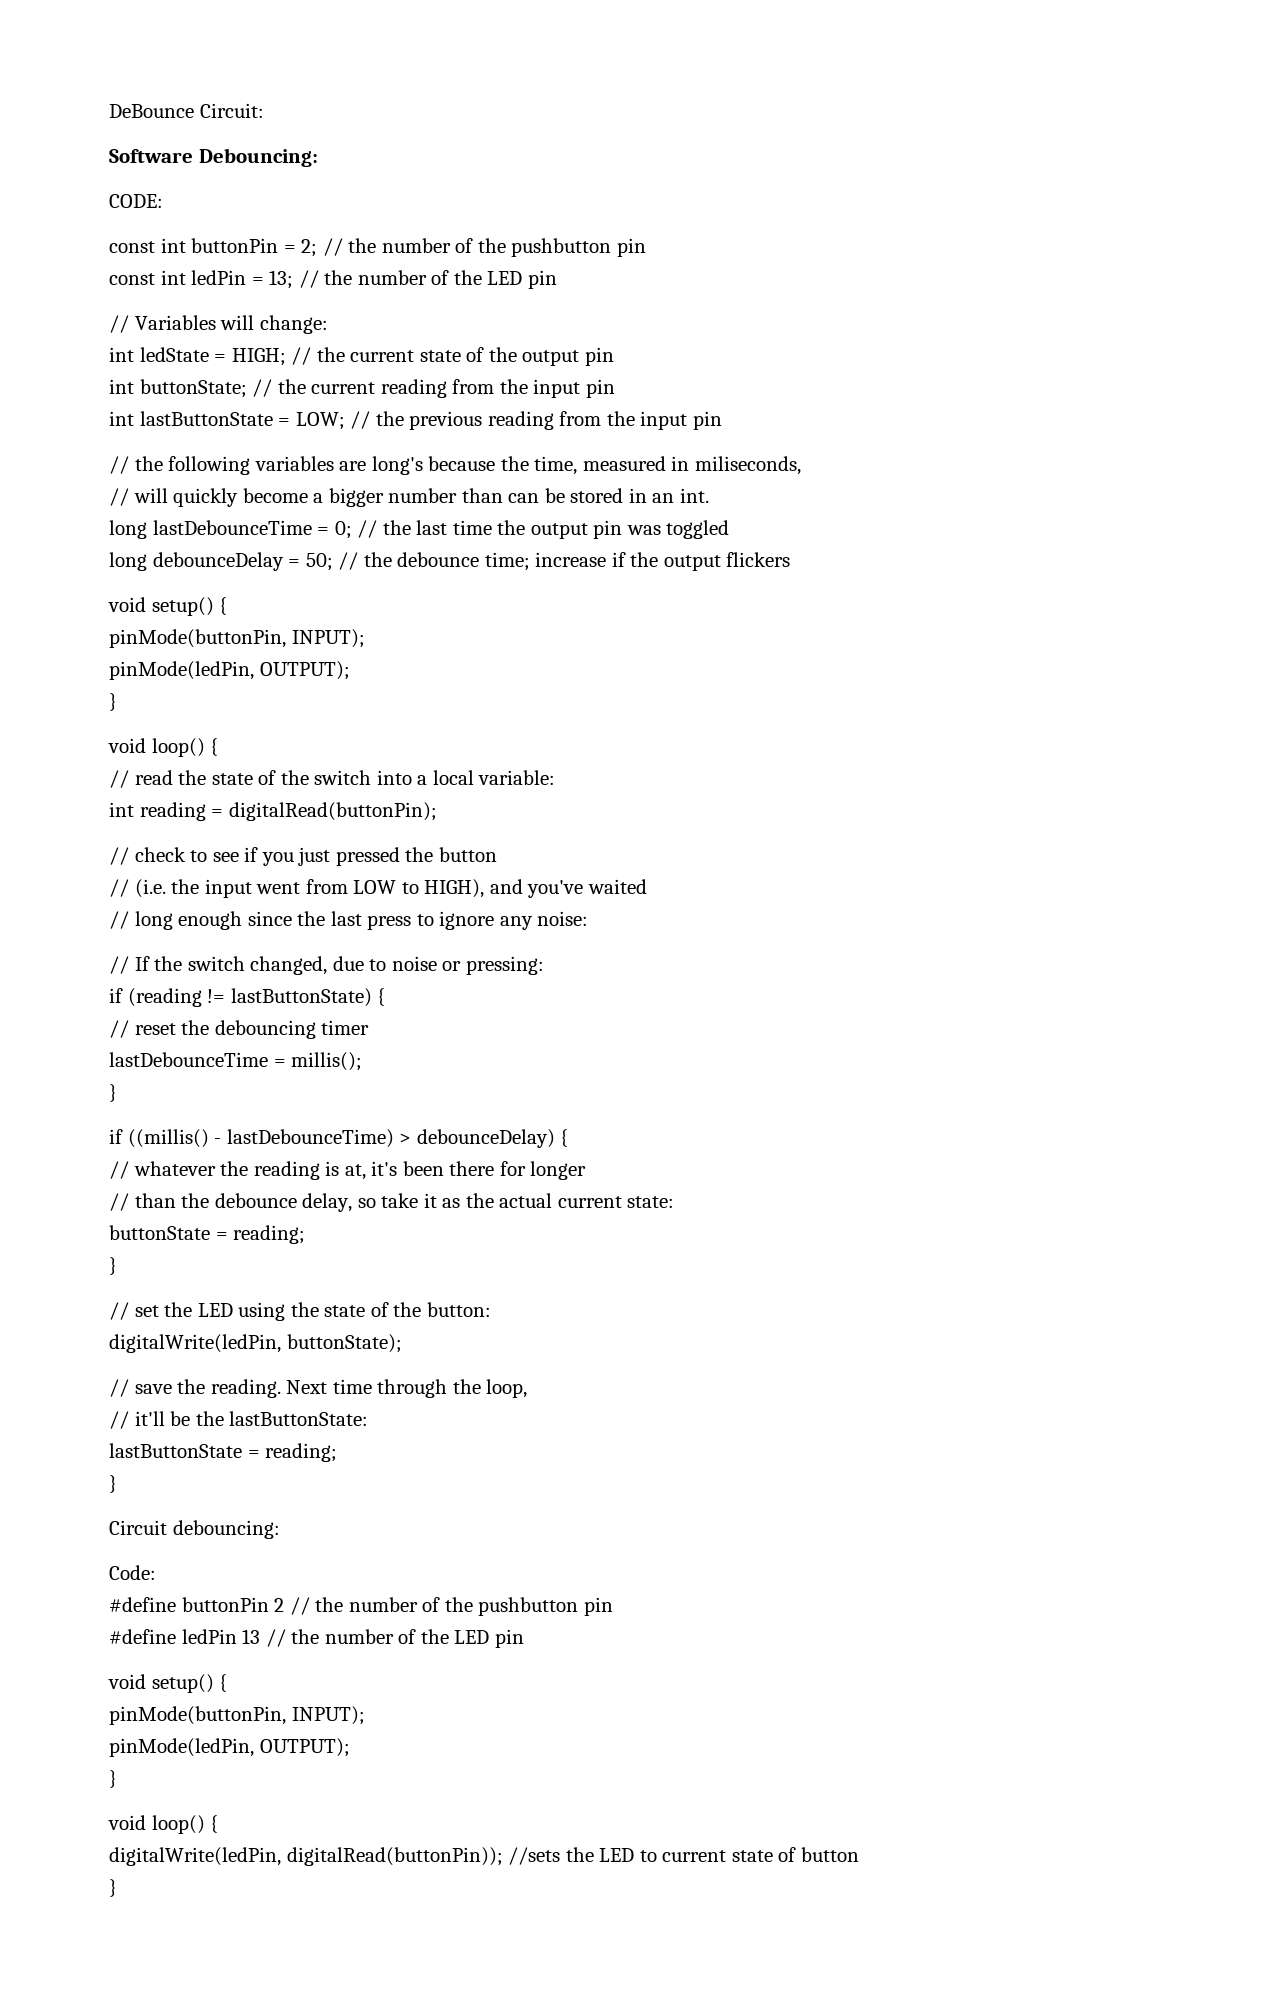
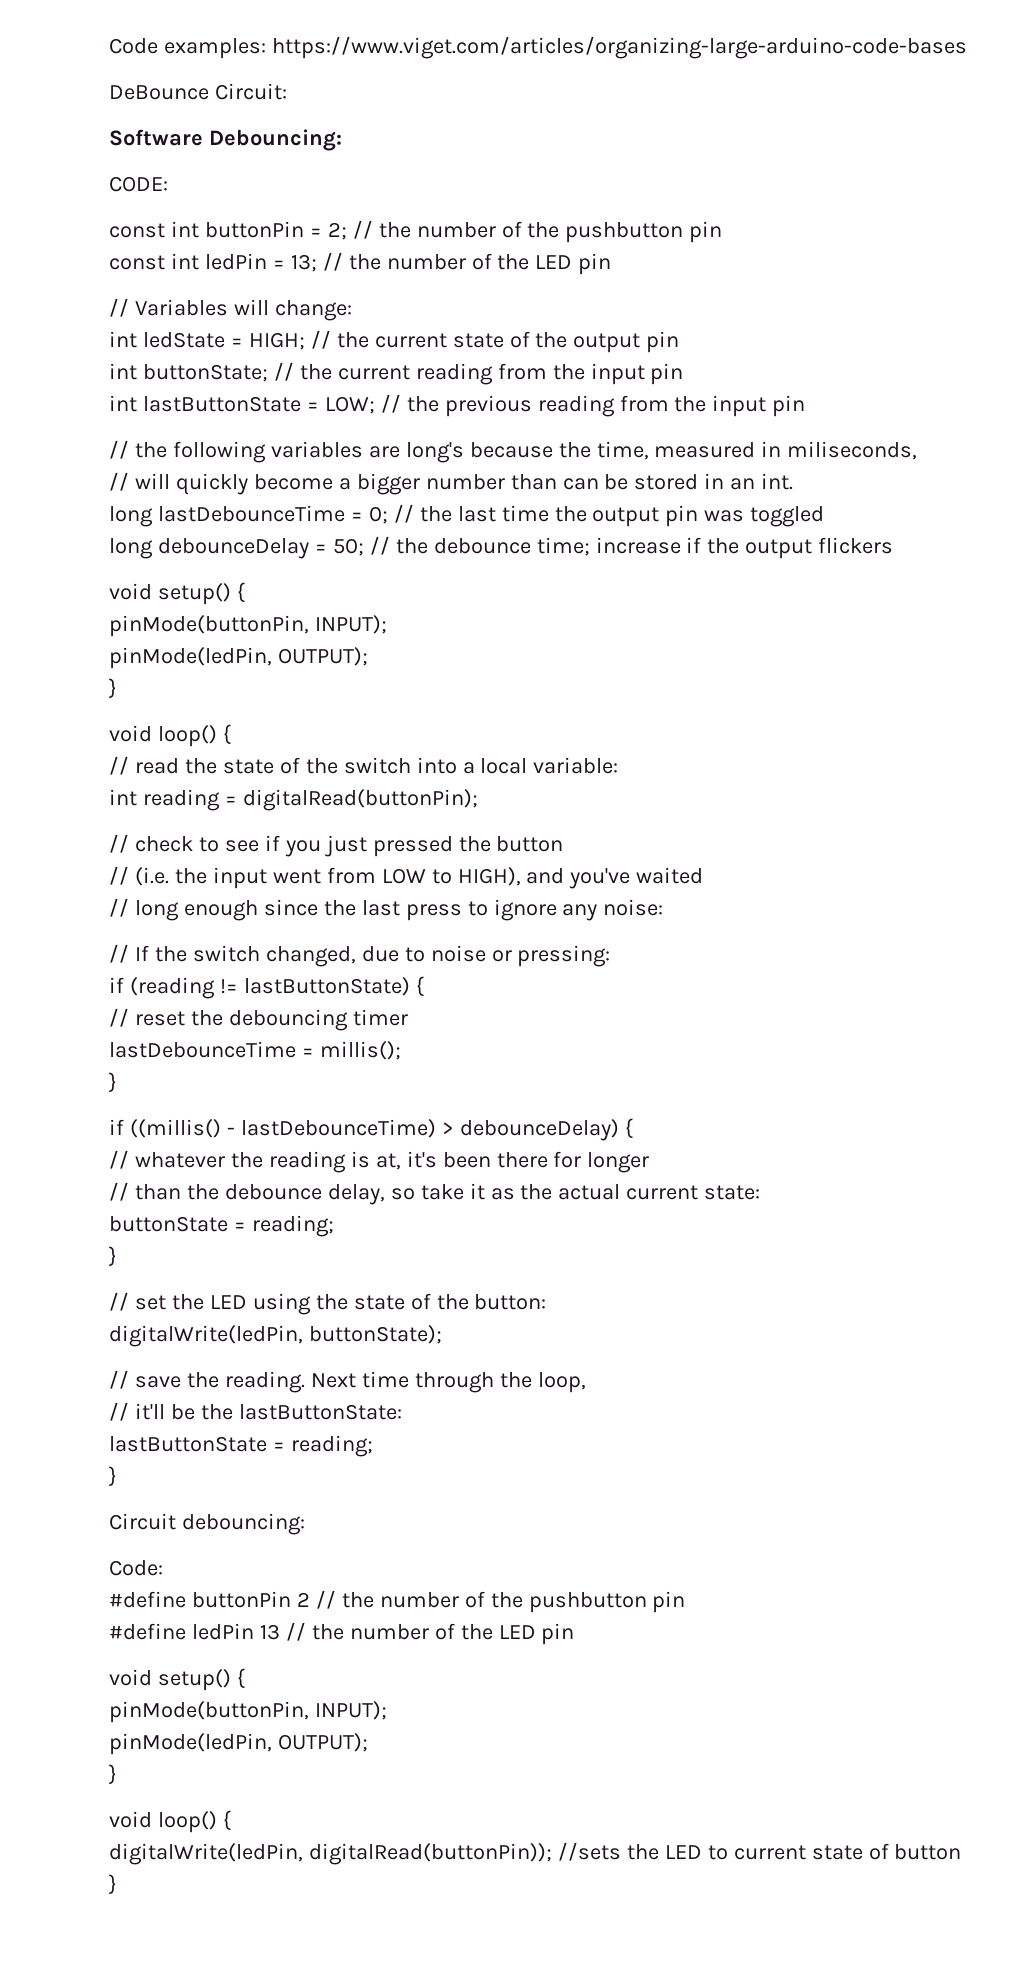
+ Code examples: https://www.viget.com/articles/organizing-large-arduino-code-bases

